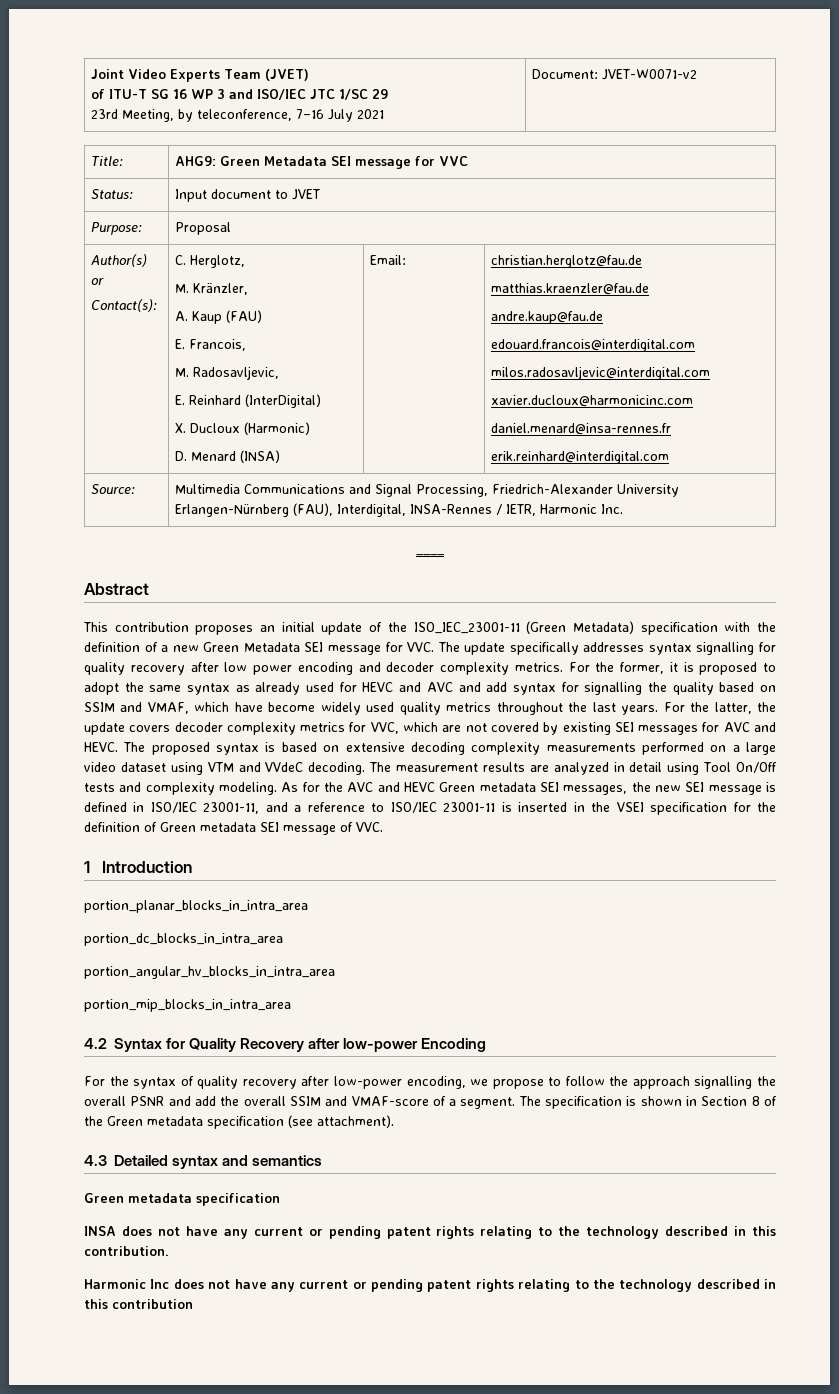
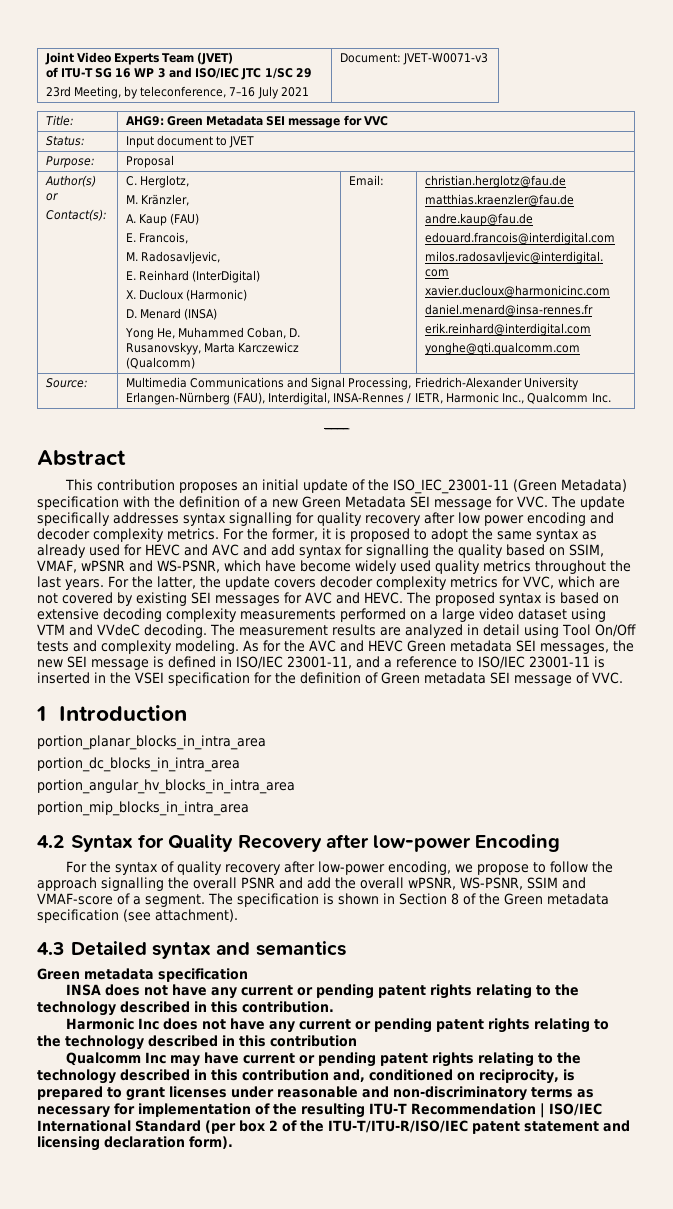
  Joint Video Experts Team (JVET)
  of ITU-T SG 16 WP 3 and ISO/IEC JTC 1/SC 29
- 23rd Meeting, by teleconference, 7–16 July 2021 | Document: JVET-W0071-v2
+ 23rd Meeting, by teleconference, 7–16 July 2021 | Document: JVET-W0071-v3
+ Yong He, Muhammed Coban, D. Rusanovskyy, Marta Karczewicz (Qualcomm)
+ yonghe@qti.qualcomm.com
- Source: | Multimedia Communications and Signal Processing, Friedrich-Alexander University Erlangen-Nürnberg (FAU), Interdigital, INSA-Rennes / IETR, Harmonic Inc.
+ Source: | Multimedia Communications and Signal Processing, Friedrich-Alexander University Erlangen-Nürnberg (FAU), Interdigital, INSA-Rennes / IETR, Harmonic Inc., Qualcomm Inc.
- For the former, it is proposed to adopt the same syntax as already used for HEVC and AVC and add syntax for signalling the quality based on SSIM and VMAF, which have become widely used quality metrics throughout the last years.
+ For the former, it is proposed to adopt the same syntax as already used for HEVC and AVC and add syntax for signalling the quality based on SSIM, VMAF, wPSNR and WS-PSNR, which have become widely used quality metrics throughout the last years.
- For the syntax of quality recovery after low-power encoding, we propose to follow the approach signalling the overall PSNR and add the overall SSIM and VMAF-score of a segment.
+ For the syntax of quality recovery after low-power encoding, we propose to follow the approach signalling the overall PSNR and add the overall wPSNR, WS-PSNR, SSIM and VMAF-score of a segment.
+ Qualcomm Inc may have current or pending patent rights relating to the technology described in this contribution and, conditioned on reciprocity, is prepared to grant licenses under reasonable and non-discriminatory terms as necessary for implementation of the resulting ITU-T Recommendation | ISO/IEC International Standard (per box 2 of the ITU-T/ITU-R/ISO/IEC patent statement and licensing declaration form).

